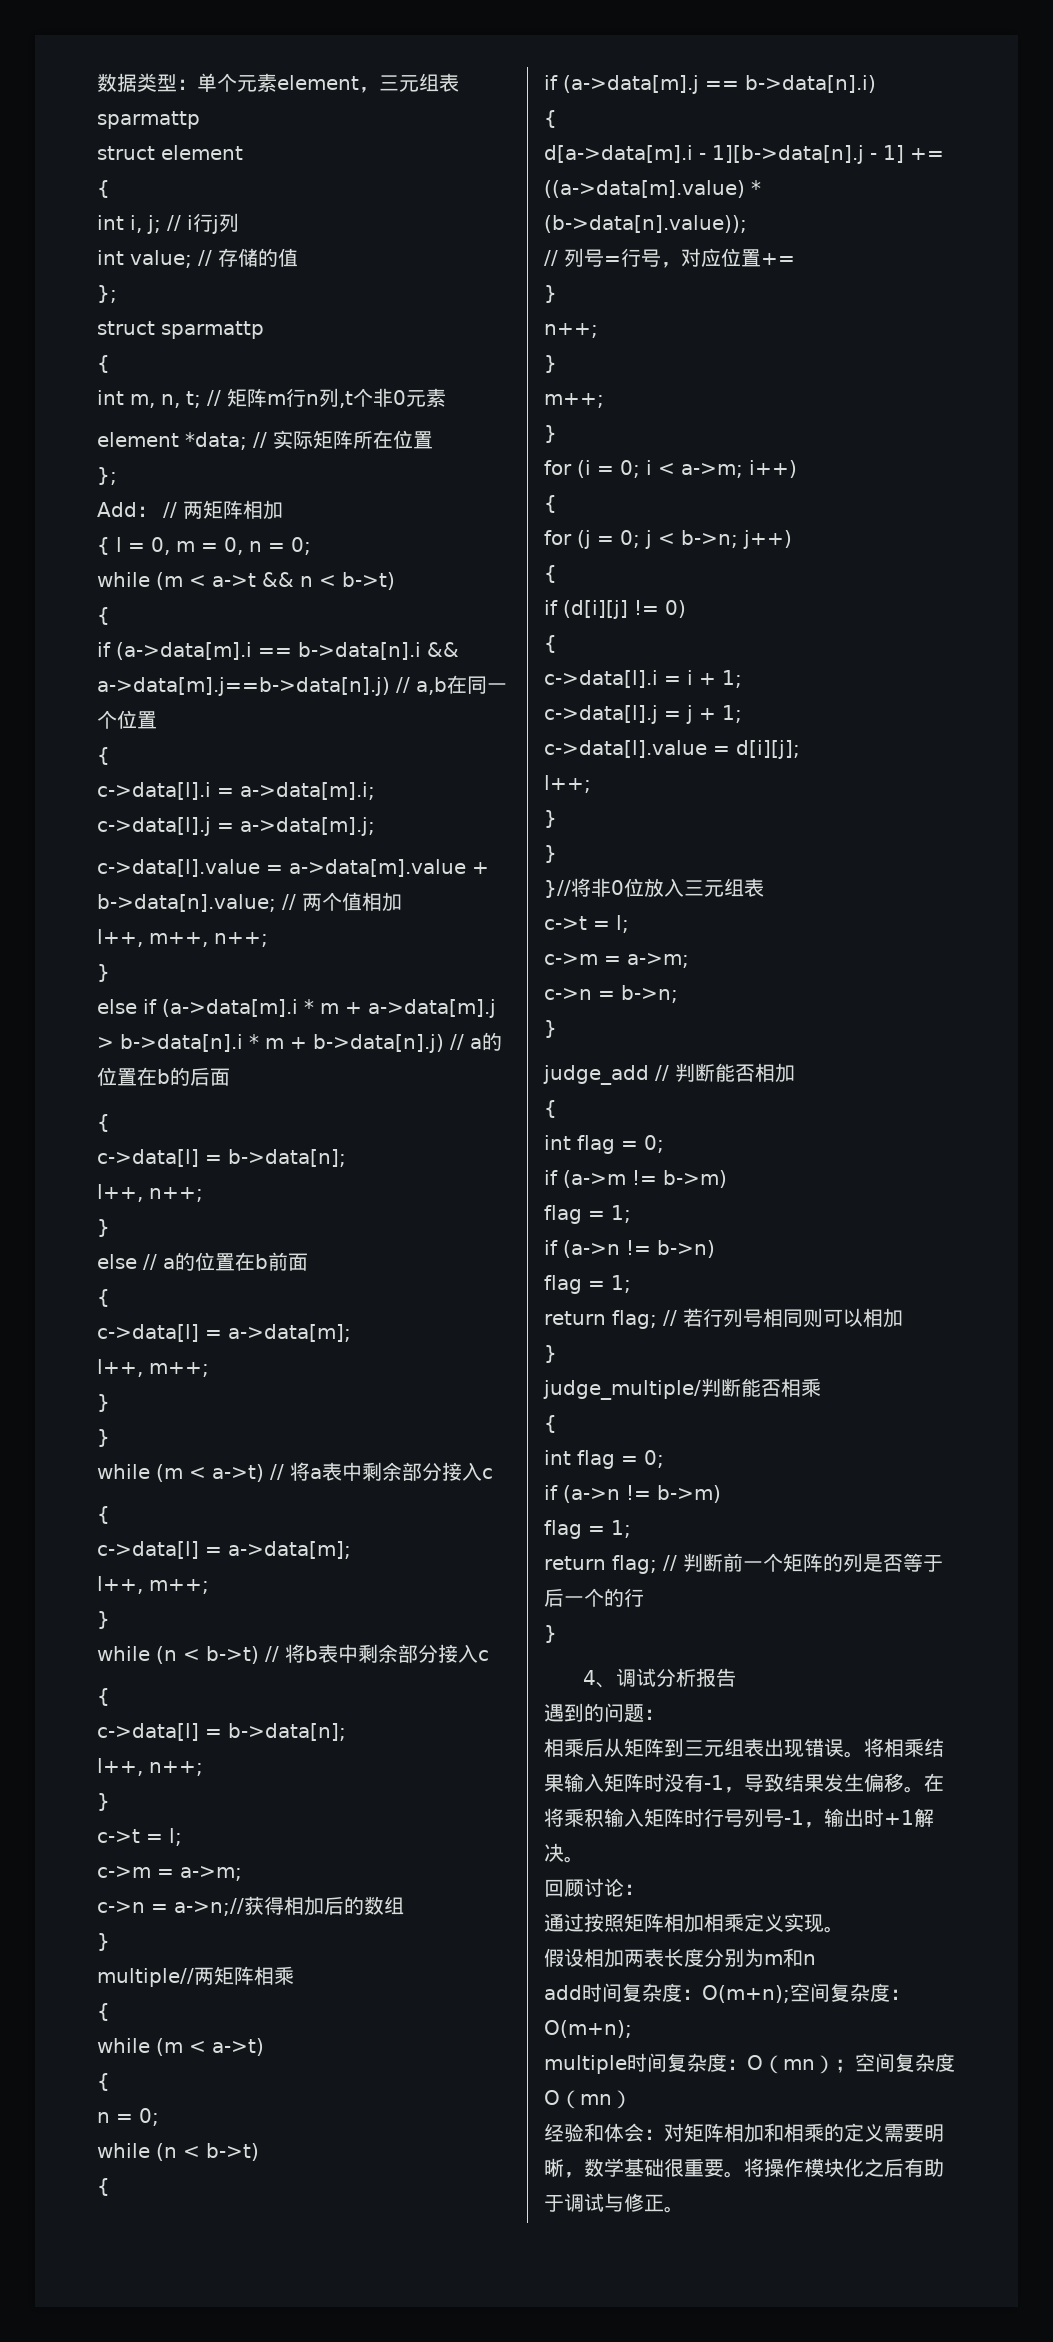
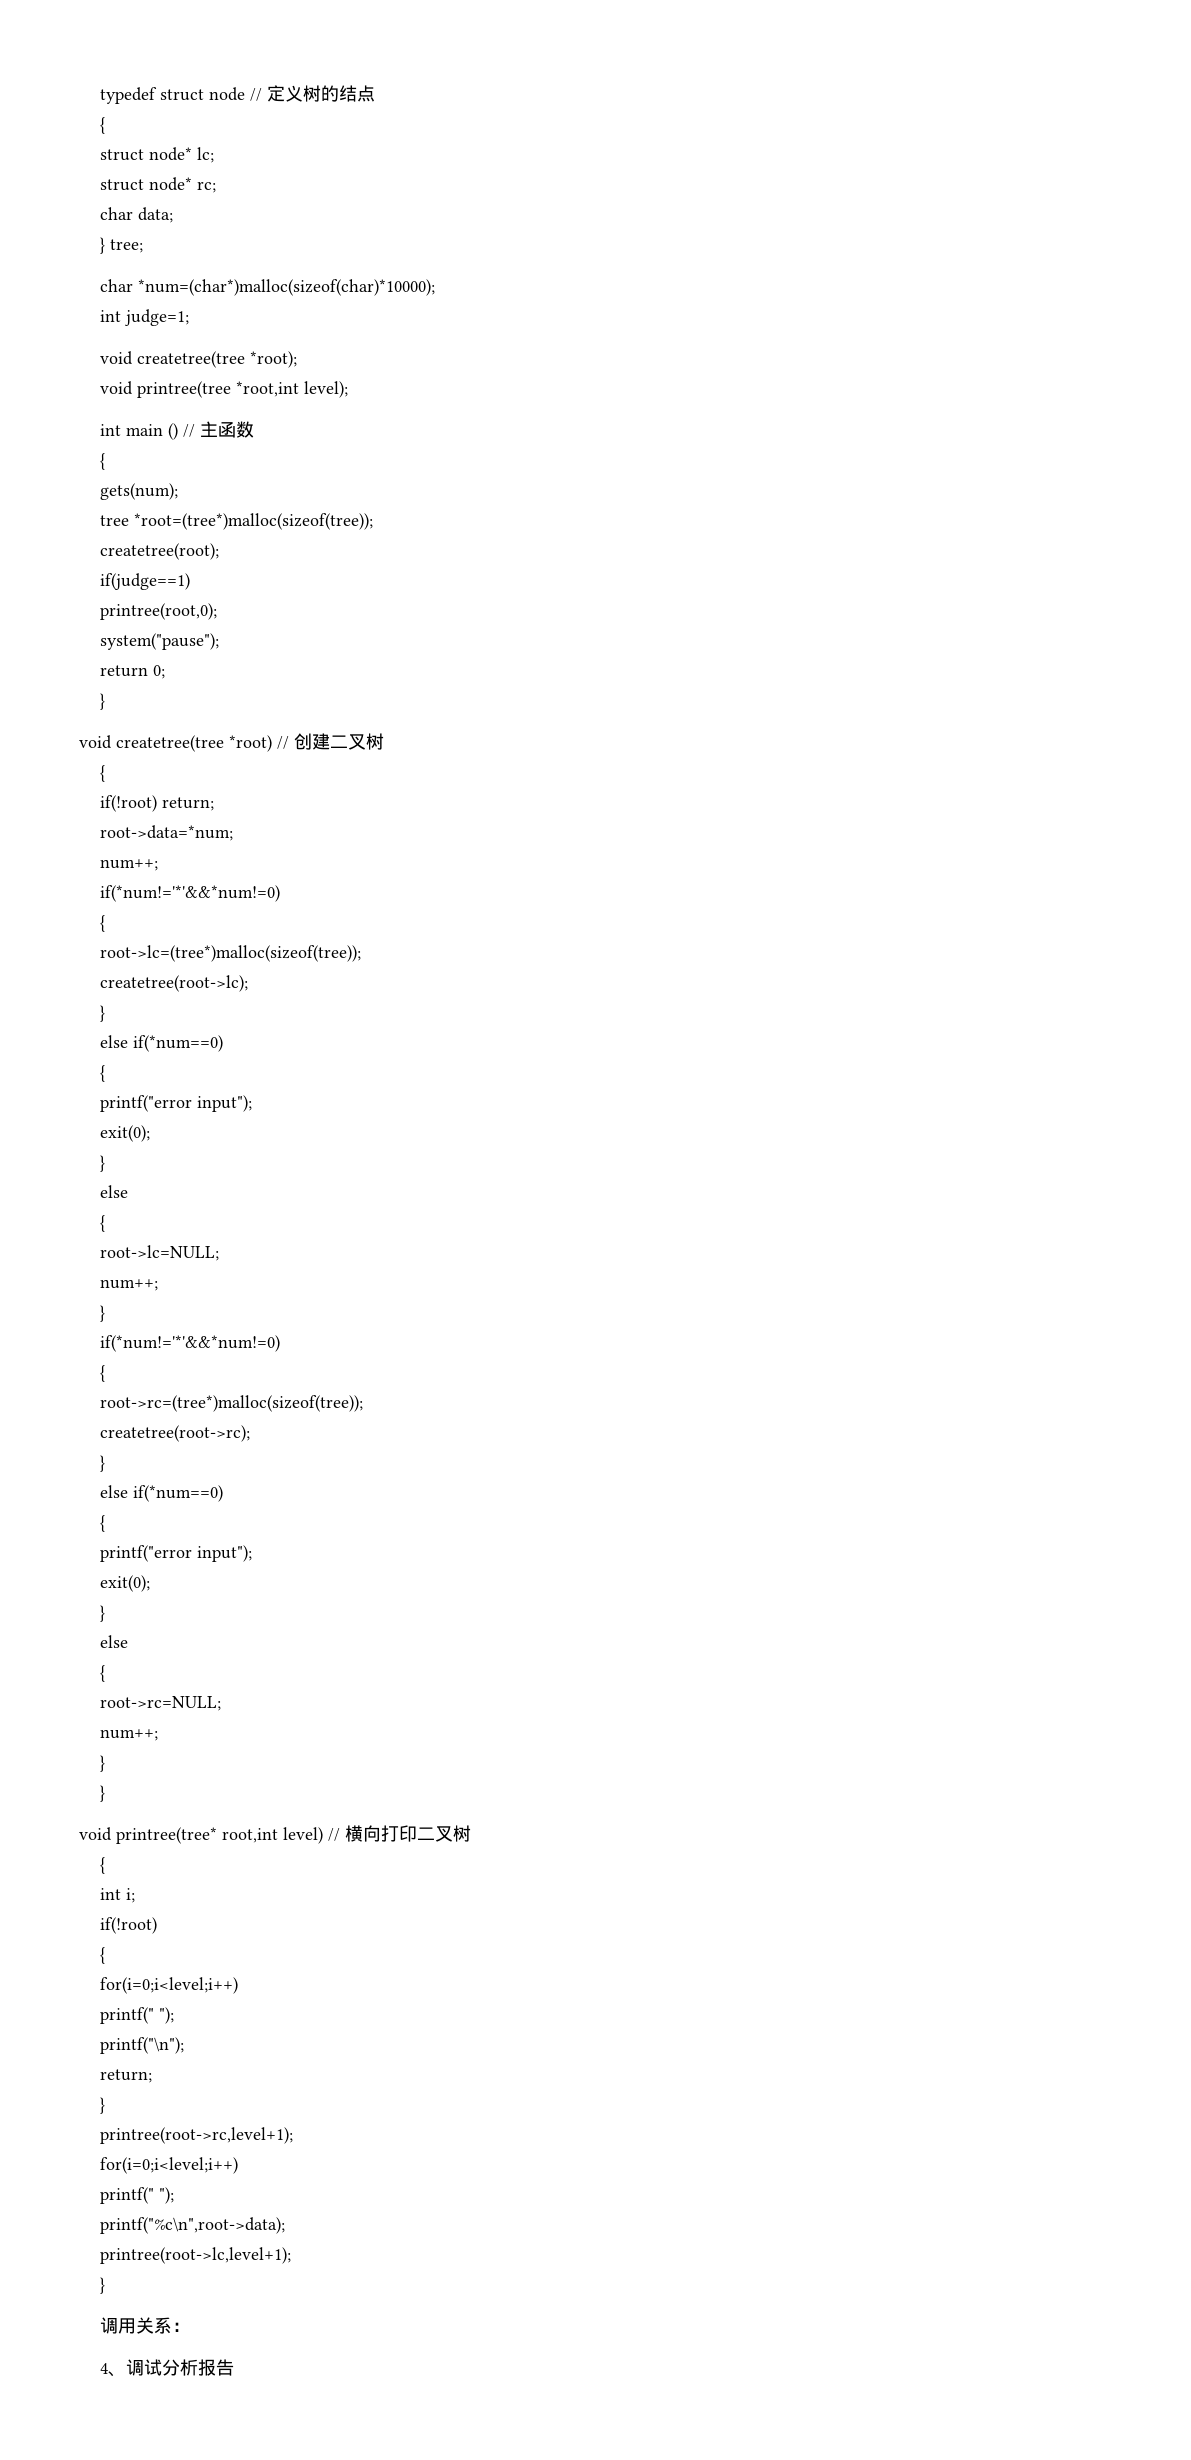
- 数据类型：单个元素element，三元组表sparmattp
- struct element
+ typedef struct node // 定义树的结点
  {
- int i, j; // i行j列
- int value; // 存储的值
- };
- struct sparmattp
+ struct node* lc;
+ struct node* rc;
+ char data;
+ } tree;
+ char *num=(char*)malloc(sizeof(char)*10000);
+ int judge=1;
+ void createtree(tree *root);
+ void printree(tree *root,int level);
+ int main () // 主函数
  {
- int m, n, t; // 矩阵m行n列,t个非0元素
- element *data; // 实际矩阵所在位置
- };
- Add： // 两矩阵相加
- { l = 0, m = 0, n = 0;
- while (m < a->t && n < b->t)
+ gets(num);
+ tree *root=(tree*)malloc(sizeof(tree));
+ createtree(root);
+ if(judge==1)
+ printree(root,0);
+ system("pause");
+ return 0;
+ }
+ void createtree(tree *root) // 创建二叉树
  {
- if (a->data[m].i == b->data[n].i && a->data[m].j==b->data[n].j) // a,b在同一个位置
+ if(!root) return;
+ root->data=*num;
+ num++;
+ if(*num!='*'&&*num!=0)
  {
- c->data[l].i = a->data[m].i;
- c->data[l].j = a->data[m].j;
- c->data[l].value = a->data[m].value + b->data[n].value; // 两个值相加
- l++, m++, n++;
+ root->lc=(tree*)malloc(sizeof(tree));
+ createtree(root->lc);
  }
- else if (a->data[m].i * m + a->data[m].j > b->data[n].i * m + b->data[n].j) // a的位置在b的后面
+ else if(*num==0)
  {
- c->data[l] = b->data[n];
- l++, n++;
+ printf("error input");
+ exit(0);
  }
- else // a的位置在b前面
+ else
  {
- c->data[l] = a->data[m];
- l++, m++;
+ root->lc=NULL;
+ num++;
+ }
+ if(*num!='*'&&*num!=0)
+ {
+ root->rc=(tree*)malloc(sizeof(tree));
+ createtree(root->rc);
+ }
+ else if(*num==0)
+ {
+ printf("error input");
+ exit(0);
+ }
+ else
+ {
+ root->rc=NULL;
+ num++;
  }
  }
- while (m < a->t) // 将a表中剩余部分接入c
+ void printree(tree* root,int level) // 横向打印二叉树
  {
- c->data[l] = a->data[m];
- l++, m++;
+ int i;
+ if(!root)
+ {
+ for(i=0;i<level;i++)
+ printf(" ");
+ printf("\n");
+ return;
  }
- while (n < b->t) // 将b表中剩余部分接入c
- {
- c->data[l] = b->data[n];
- l++, n++;
+ printree(root->rc,level+1);
+ for(i=0;i<level;i++)
+ printf(" ");
+ printf("%c\n",root->data);
+ printree(root->lc,level+1);
  }
- c->t = l;
- c->m = a->m;
- c->n = a->n;//获得相加后的数组
- }
- multiple//两矩阵相乘
- {
- while (m < a->t)
- {
- n = 0;
- while (n < b->t)
- {
- if (a->data[m].j == b->data[n].i)
- {
- d[a->data[m].i - 1][b->data[n].j - 1] += ((a->data[m].value) * (b->data[n].value));
- // 列号=行号，对应位置+=
- }
- n++;
- }
- m++;
- }
- for (i = 0; i < a->m; i++)
- {
- for (j = 0; j < b->n; j++)
- {
- if (d[i][j] != 0)
- {
- c->data[l].i = i + 1;
- c->data[l].j = j + 1;
- c->data[l].value = d[i][j];
- l++;
- }
- }
- }//将非0位放入三元组表
- c->t = l;
- c->m = a->m;
- c->n = b->n;
- }
- judge_add // 判断能否相加
- {
- int flag = 0;
- if (a->m != b->m)
- flag = 1;
- if (a->n != b->n)
- flag = 1;
- return flag; // 若行列号相同则可以相加
- }
- judge_multiple/判断能否相乘
- {
- int flag = 0;
- if (a->n != b->m)
- flag = 1;
- return flag; // 判断前一个矩阵的列是否等于后一个的行
- }
+ 调用关系：
- 遇到的问题：
- 相乘后从矩阵到三元组表出现错误。将相乘结果输入矩阵时没有-1，导致结果发生偏移。在将乘积输入矩阵时行号列号-1，输出时+1解决。
- 回顾讨论：
- 通过按照矩阵相加相乘定义实现。
- 假设相加两表长度分别为m和n
- add时间复杂度：O(m+n);空间复杂度：O(m+n);
- multiple时间复杂度：O（mn）；空间复杂度O（mn）
- 经验和体会：对矩阵相加和相乘的定义需要明晰，数学基础很重要。将操作模块化之后有助于调试与修正。

